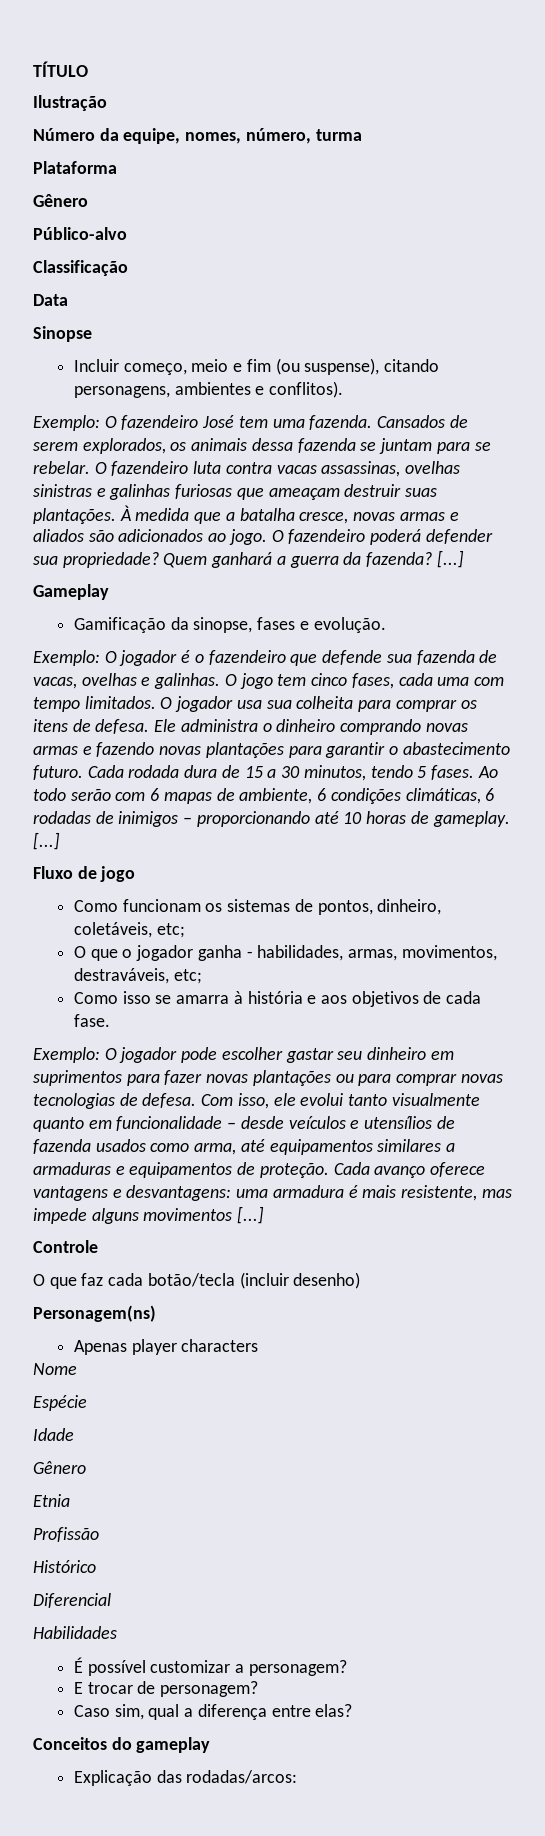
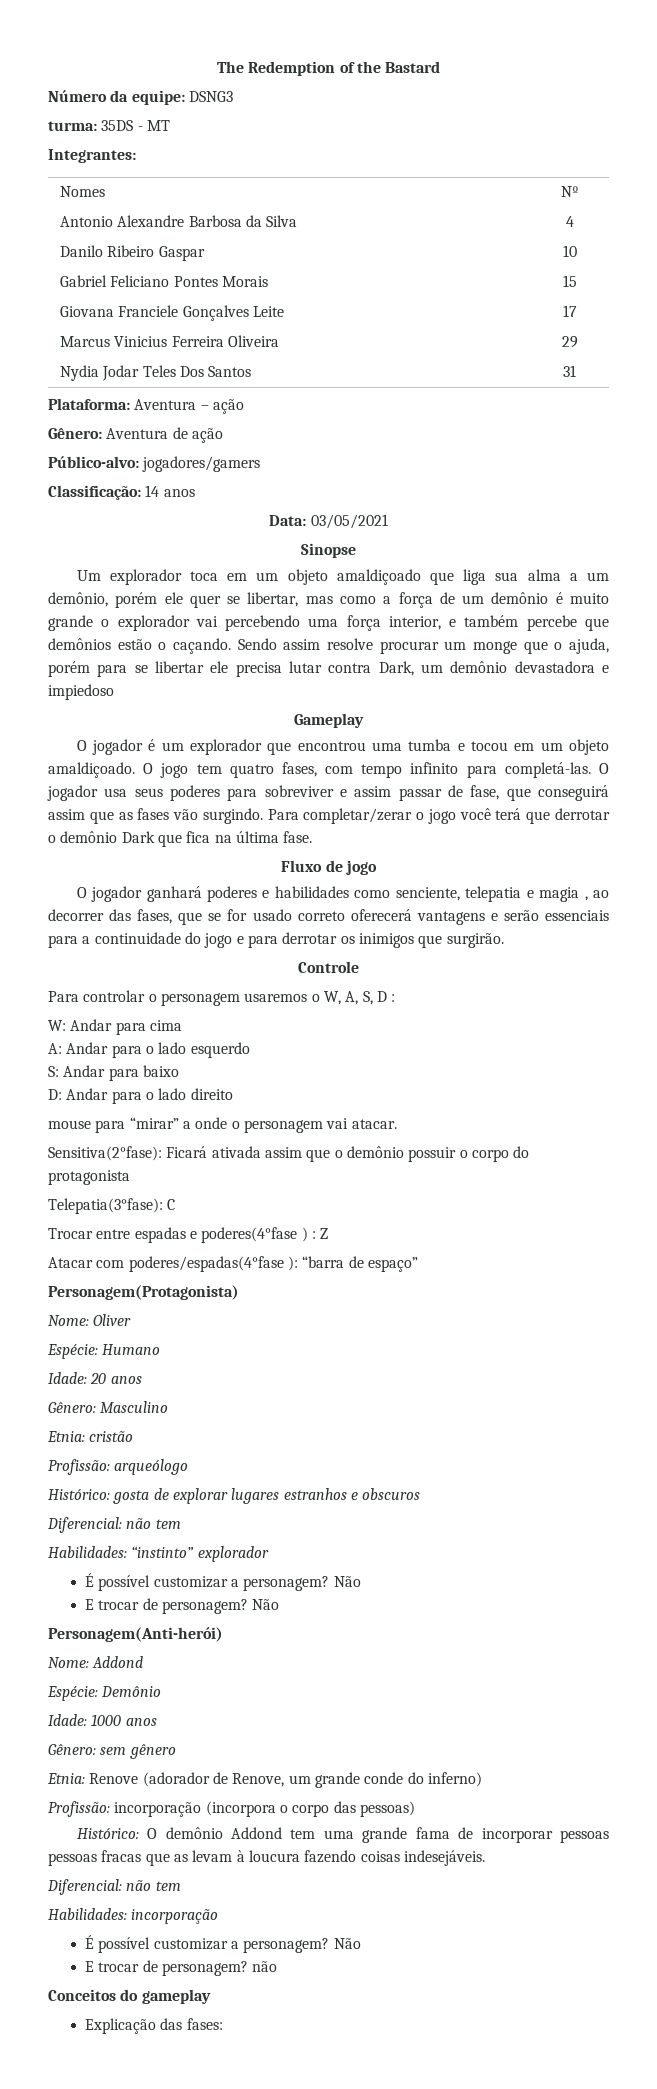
- TÍTULO
- Ilustração
- Número da equipe, nomes, número, turma
- Plataforma
- Gênero
- Público-alvo
- Classificação
- Data
+ The Redemption of the Bastard
+ Número da equipe: DSNG3
+ turma: 35DS - MT
+ Integrantes:
+ Nomes | Nº
+ Antonio Alexandre Barbosa da Silva | 4
+ Danilo Ribeiro Gaspar | 10
+ Gabriel Feliciano Pontes Morais | 15
+ Giovana Franciele Gonçalves Leite | 17
+ Marcus Vinicius Ferreira Oliveira | 29
+ Nydia Jodar Teles Dos Santos | 31
+ Plataforma: Aventura – ação
+ Gênero: Aventura de ação
+ Público-alvo: jogadores/gamers
+ Classificação: 14 anos
+ Data: 03/05/2021
  Sinopse
- Incluir começo, meio e fim (ou suspense), citando personagens, ambientes e conflitos).
- Exemplo: O fazendeiro José tem uma fazenda. Cansados de serem explorados, os animais dessa fazenda se juntam para se rebelar. O fazendeiro luta contra vacas assassinas, ovelhas sinistras e galinhas furiosas que ameaçam destruir suas plantações. À medida que a batalha cresce, novas armas e aliados são adicionados ao jogo. O fazendeiro poderá defender sua propriedade? Quem ganhará a guerra da fazenda? [...]
+ Um explorador toca em um objeto amaldiçoado que liga sua alma a um demônio, porém ele quer se libertar, mas como a força de um demônio é muito grande o explorador vai percebendo uma força interior, e também percebe que demônios estão o caçando. Sendo assim resolve procurar um monge que o ajuda, porém para se libertar ele precisa lutar contra Dark, um demônio devastadora e impiedoso
  Gameplay
- Gamificação da sinopse, fases e evolução.
- Exemplo: O jogador é o fazendeiro que defende sua fazenda de vacas, ovelhas e galinhas. O jogo tem cinco fases, cada uma com tempo limitados. O jogador usa sua colheita para comprar os itens de defesa. Ele administra o dinheiro comprando novas armas e fazendo novas plantações para garantir o abastecimento futuro. Cada rodada dura de 15 a 30 minutos, tendo 5 fases. Ao todo serão com 6 mapas de ambiente, 6 condições climáticas, 6 rodadas de inimigos – proporcionando até 10 horas de gameplay. [...]
+ O jogador é um explorador que encontrou uma tumba e tocou em um objeto amaldiçoado. O jogo tem quatro fases, com tempo infinito para completá-las. O jogador usa seus poderes para sobreviver e assim passar de fase, que conseguirá assim que as fases vão surgindo. Para completar/zerar o jogo você terá que derrotar o demônio Dark que fica na última fase.
  Fluxo de jogo
- Como funcionam os sistemas de pontos, dinheiro, coletáveis, etc;
- O que o jogador ganha - habilidades, armas, movimentos, destraváveis, etc;
- Como isso se amarra à história e aos objetivos de cada fase.
- Exemplo: O jogador pode escolher gastar seu dinheiro em suprimentos para fazer novas plantações ou para comprar novas tecnologias de defesa. Com isso, ele evolui tanto visualmente quanto em funcionalidade – desde veículos e utensílios de fazenda usados como arma, até equipamentos similares a armaduras e equipamentos de proteção. Cada avanço oferece vantagens e desvantagens: uma armadura é mais resistente, mas impede alguns movimentos [...]
+ O jogador ganhará poderes e habilidades como senciente, telepatia e magia , ao decorrer das fases, que se for usado correto oferecerá vantagens e serão essenciais para a continuidade do jogo e para derrotar os inimigos que surgirão.
  Controle
- O que faz cada botão/tecla (incluir desenho)
- Personagem(ns)
- Apenas player characters
- Nome
- Espécie
- Idade
- Gênero
- Etnia
- Profissão
- Histórico
- Diferencial
- Habilidades
- É possível customizar a personagem?
- E trocar de personagem?
- Caso sim, qual a diferença entre elas?
+ Para controlar o personagem usaremos o W, A, S, D :
+ W: Andar para cima
+ A: Andar para o lado esquerdo
+ S: Andar para baixo
+ D: Andar para o lado direito
+ mouse para “mirar” a onde o personagem vai atacar.
+ Sensitiva(2°fase): Ficará ativada assim que o demônio possuir o corpo do protagonista
+ Telepatia(3°fase): C
+ Trocar entre espadas e poderes(4°fase ) : Z
+ Atacar com poderes/espadas(4°fase ): “barra de espaço”
+ Personagem(Protagonista)
+ Nome: Oliver
+ Espécie: Humano
+ Idade: 20 anos
+ Gênero: Masculino
+ Etnia: cristão
+ Profissão: arqueólogo
+ Histórico: gosta de explorar lugares estranhos e obscuros
+ Diferencial: não tem
+ Habilidades: “instinto” explorador
+ É possível customizar a personagem? Não
+ E trocar de personagem? Não
+ Personagem(Anti-herói)
+ Nome: Addond
+ Espécie: Demônio
+ Idade: 1000 anos
+ Gênero: sem gênero
+ Etnia: Renove (adorador de Renove, um grande conde do inferno)
+ Profissão: incorporação (incorpora o corpo das pessoas)
+ Histórico: O demônio Addond tem uma grande fama de incorporar pessoas pessoas fracas que as levam à loucura fazendo coisas indesejáveis.
+ Diferencial: não tem
+ Habilidades: incorporação
+ É possível customizar a personagem? Não
+ E trocar de personagem? não
- Explicação das rodadas/arcos:
+ Explicação das fases:

